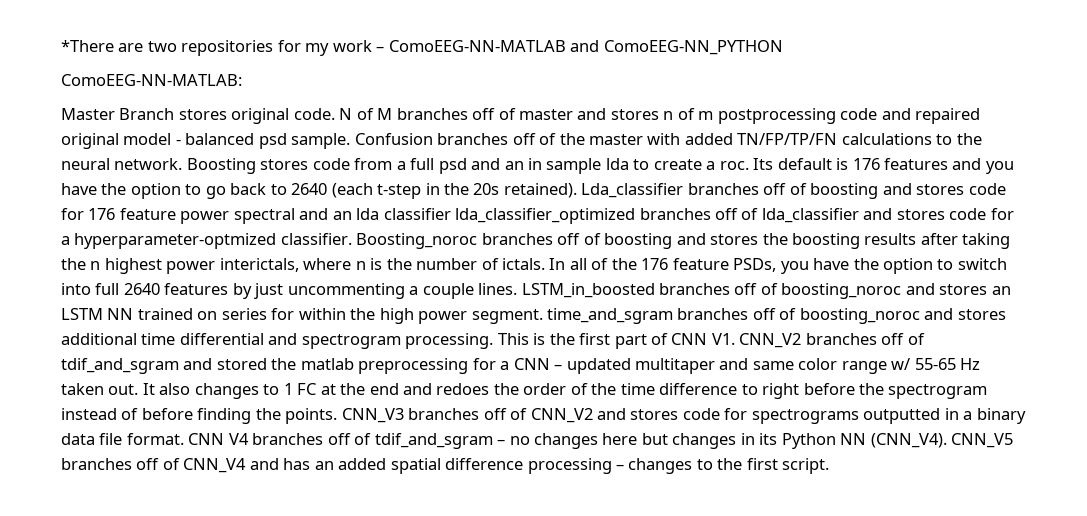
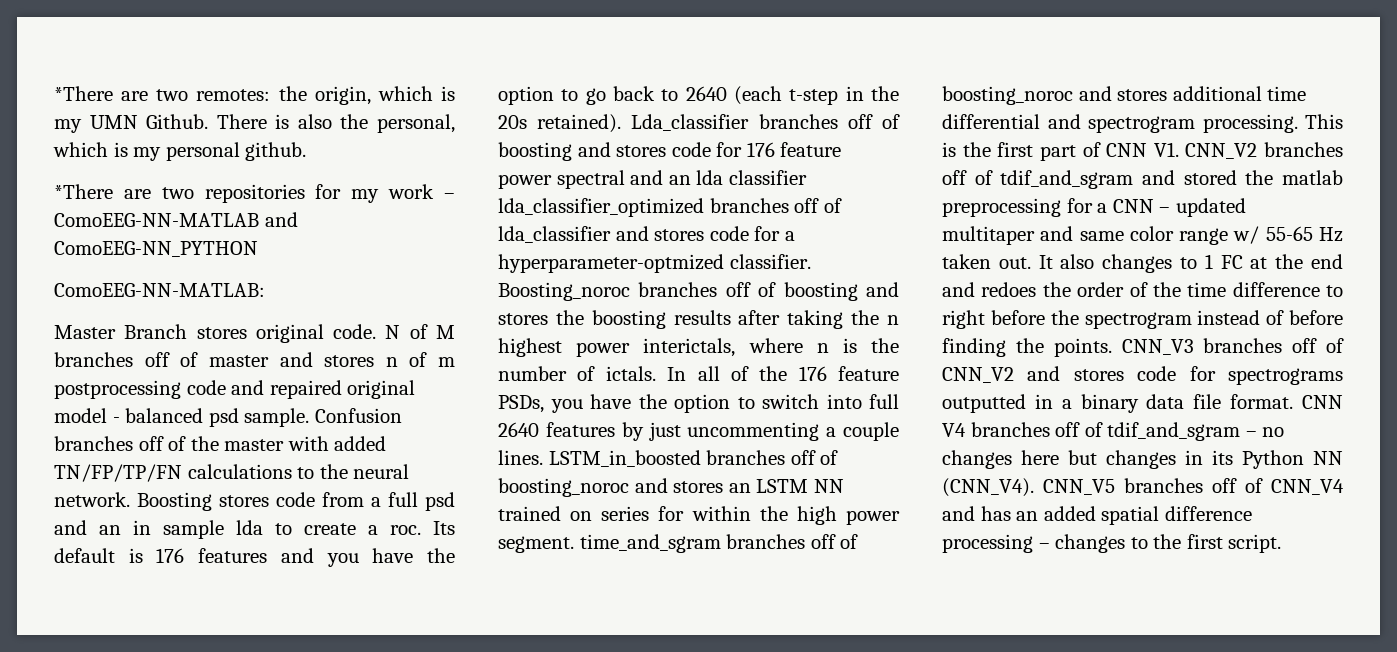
+ *There are two remotes: the origin, which is my UMN Github. There is also the personal, which is my personal github.

